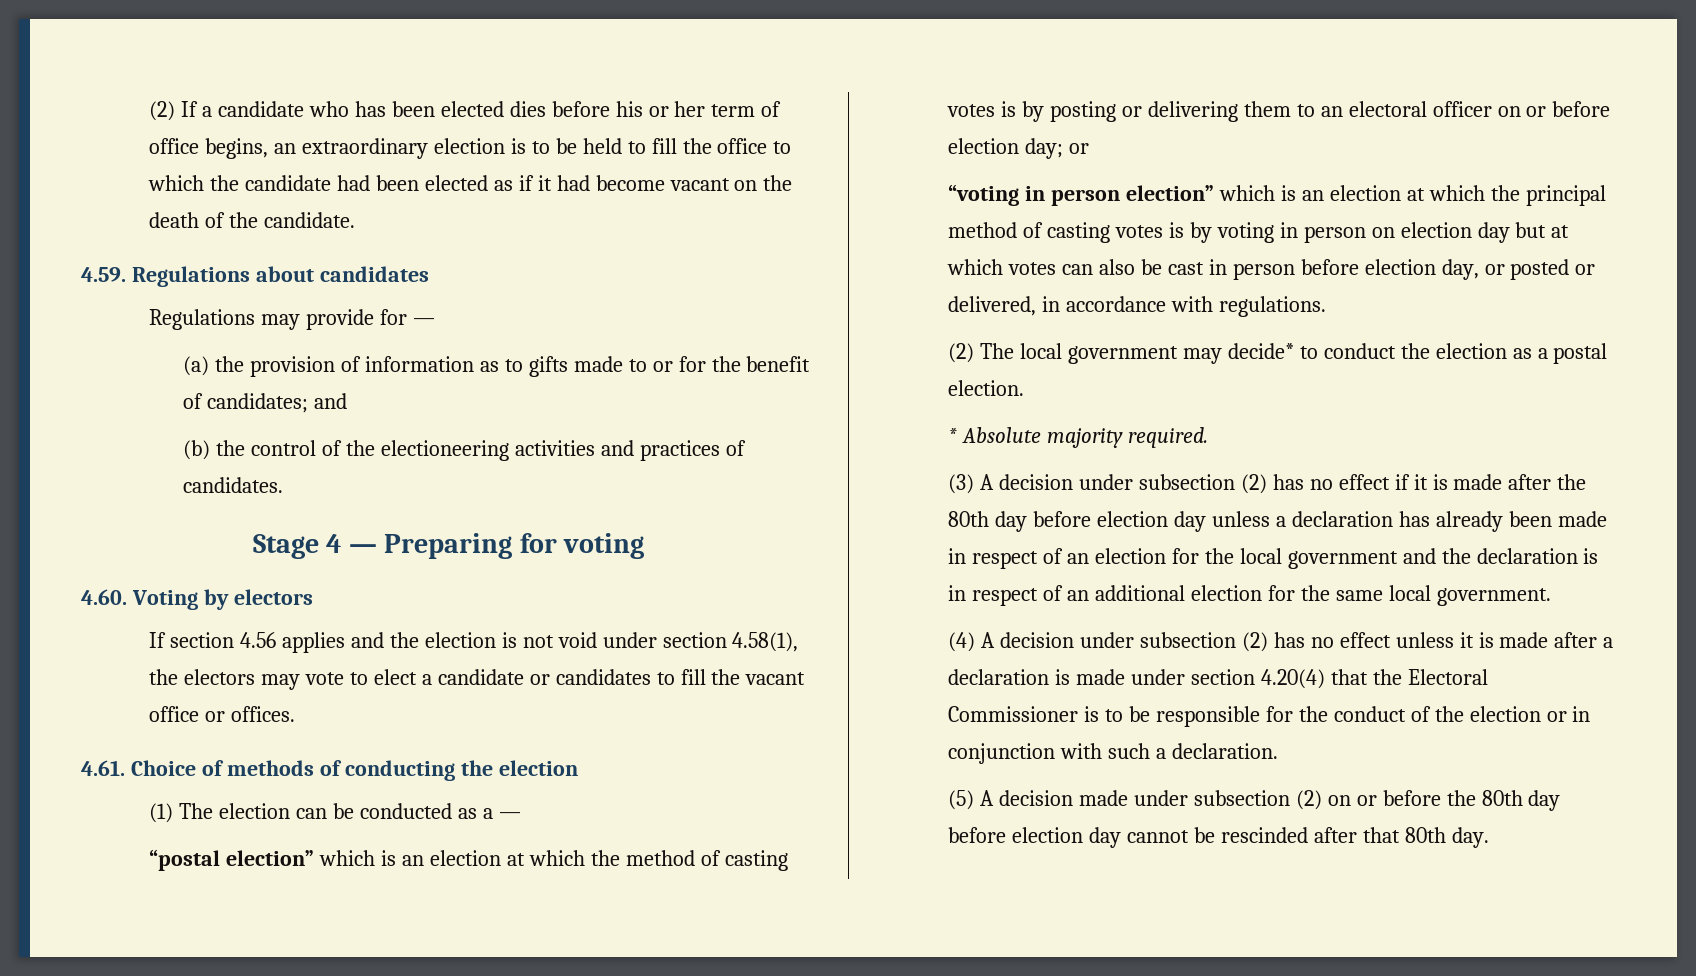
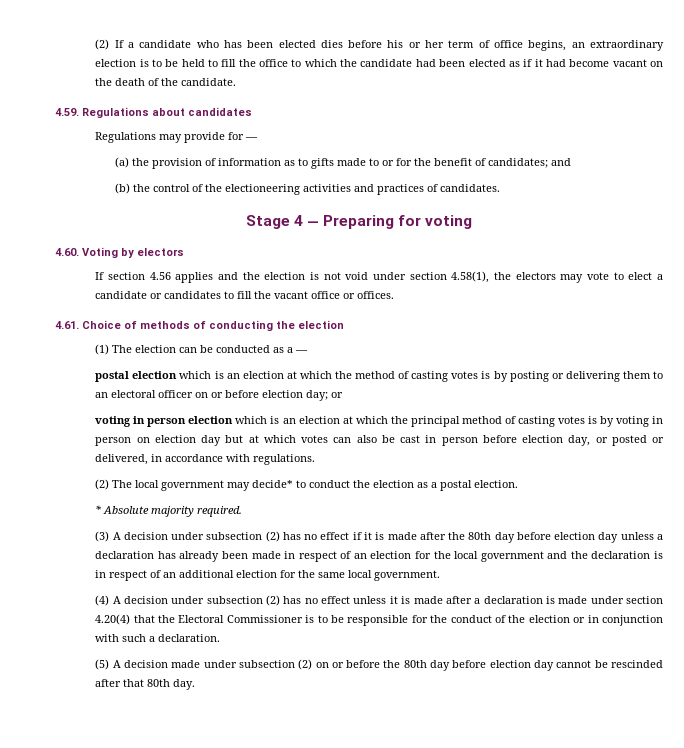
- “postal election” which is an election at which the method of casting votes is by posting or delivering them to an electoral officer on or before election day; or
+ postal election which is an election at which the method of casting votes is by posting or delivering them to an electoral officer on or before election day; or
- “voting in person election” which is an election at which the principal method of casting votes is by voting in person on election day but at which votes can also be cast in person before election day, or posted or delivered, in accordance with regulations.
+ voting in person election which is an election at which the principal method of casting votes is by voting in person on election day but at which votes can also be cast in person before election day, or posted or delivered, in accordance with regulations.

